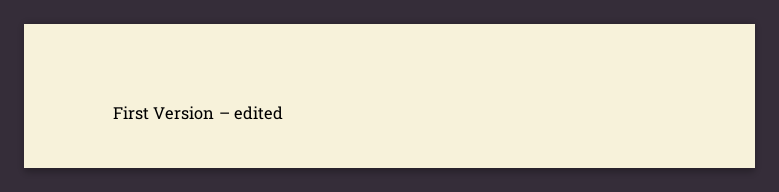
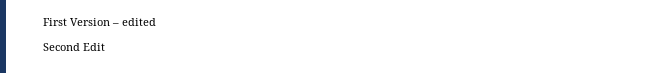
+ Second Edit

